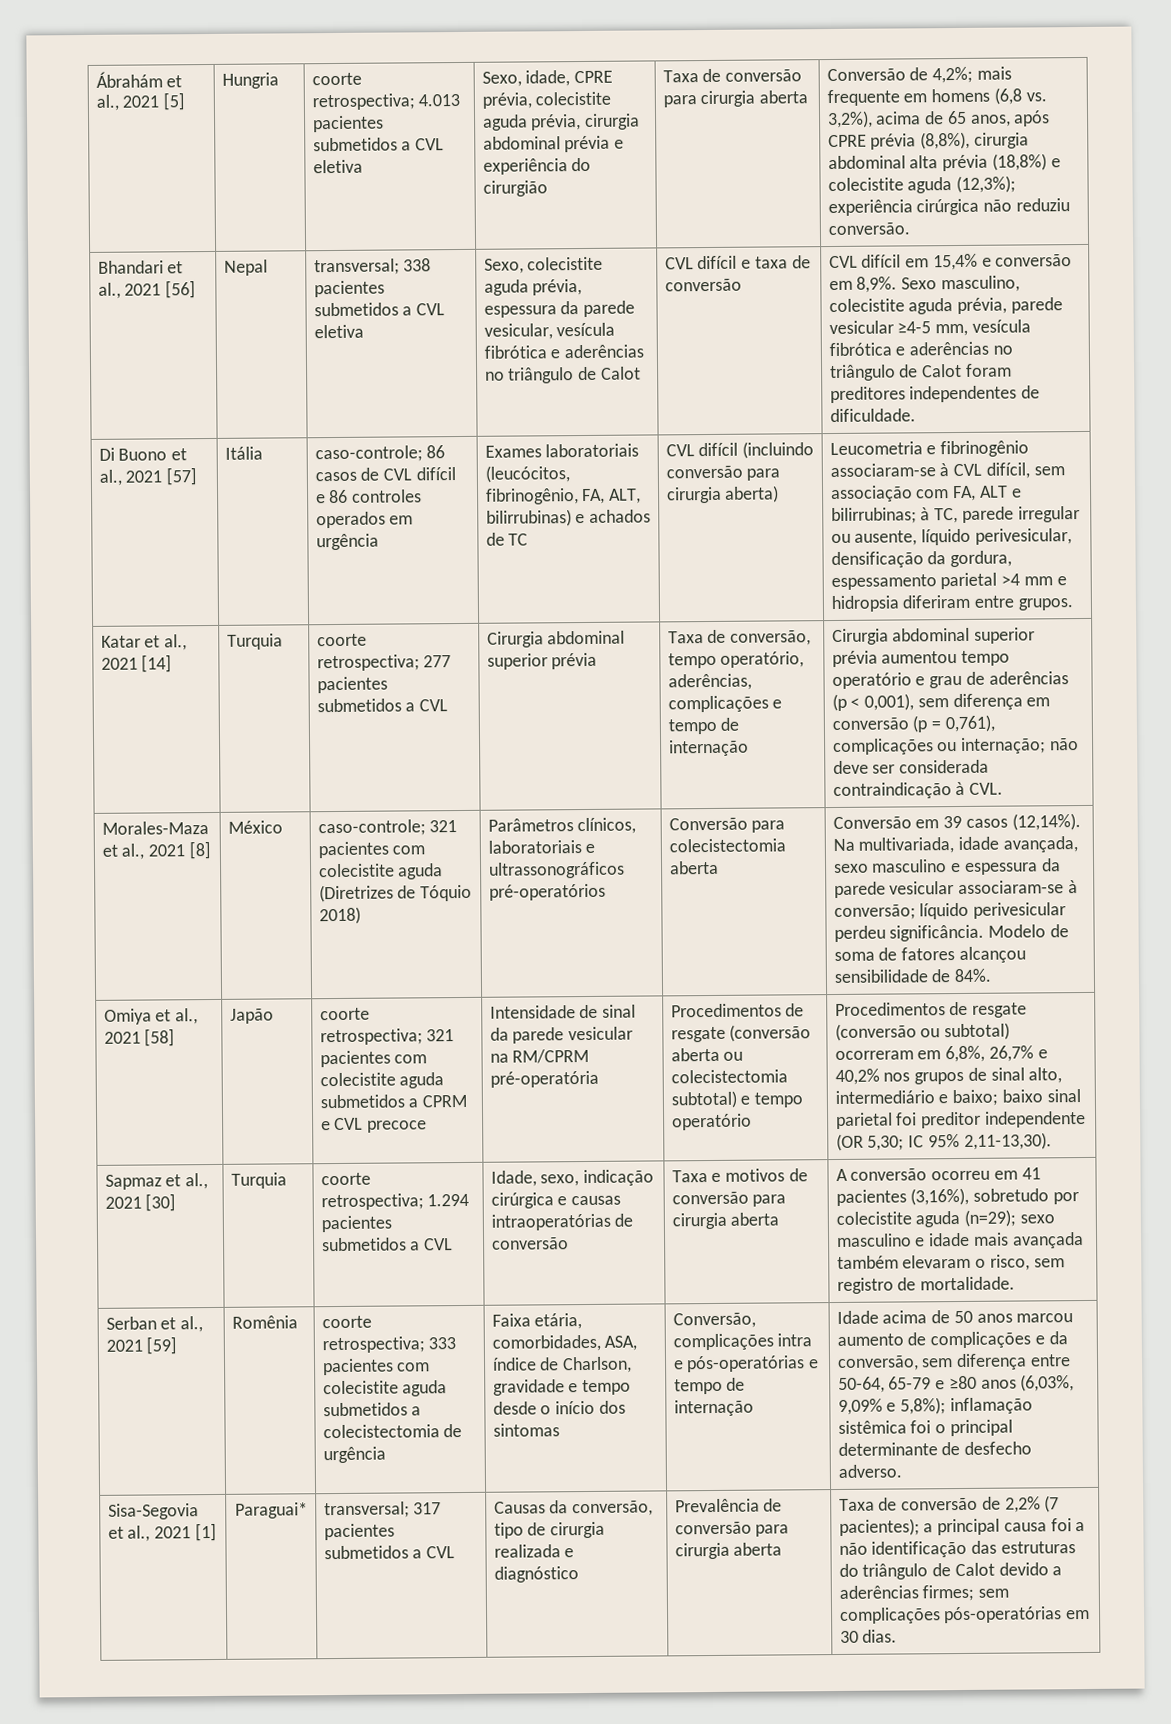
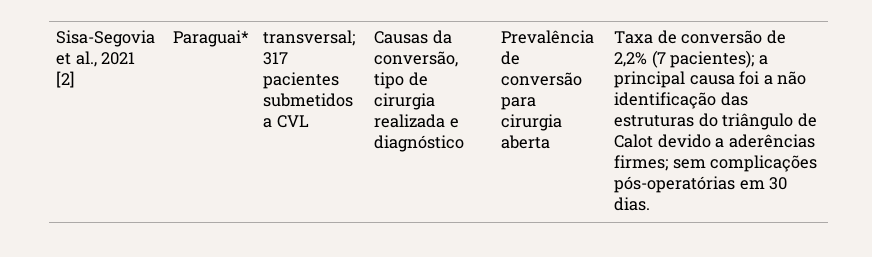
- Ábrahám et al., 2021 [5] | Hungria | coorte retrospectiva; 4.013 pacientes submetidos a CVL eletiva | Sexo, idade, CPRE prévia, colecistite aguda prévia, cirurgia abdominal prévia e experiência do cirurgião | Taxa de conversão para cirurgia aberta | Conversão de 4,2%; mais frequente em homens (6,8 vs. 3,2%), acima de 65 anos, após CPRE prévia (8,8%), cirurgia abdominal alta prévia (18,8%) e colecistite aguda (12,3%); experiência cirúrgica não reduziu conversão.
- Bhandari et al., 2021 [56] | Nepal | transversal; 338 pacientes submetidos a CVL eletiva | Sexo, colecistite aguda prévia, espessura da parede vesicular, vesícula fibrótica e aderências no triângulo de Calot | CVL difícil e taxa de conversão | CVL difícil em 15,4% e conversão em 8,9%. Sexo masculino, colecistite aguda prévia, parede vesicular ≥4-5 mm, vesícula fibrótica e aderências no triângulo de Calot foram preditores independentes de dificuldade.
- Di Buono et al., 2021 [57] | Itália | caso-controle; 86 casos de CVL difícil e 86 controles operados em urgência | Exames laboratoriais (leucócitos, fibrinogênio, FA, ALT, bilirrubinas) e achados de TC | CVL difícil (incluindo conversão para cirurgia aberta) | Leucometria e fibrinogênio associaram-se à CVL difícil, sem associação com FA, ALT e bilirrubinas; à TC, parede irregular ou ausente, líquido perivesicular, densificação da gordura, espessamento parietal >4 mm e hidropsia diferiram entre grupos.
- Katar et al., 2021 [14] | Turquia | coorte retrospectiva; 277 pacientes submetidos a CVL | Cirurgia abdominal superior prévia | Taxa de conversão, tempo operatório, aderências, complicações e tempo de internação | Cirurgia abdominal superior prévia aumentou tempo operatório e grau de aderências (p < 0,001), sem diferença em conversão (p = 0,761), complicações ou internação; não deve ser considerada contraindicação à CVL.
- Morales-Maza et al., 2021 [8] | México | caso-controle; 321 pacientes com colecistite aguda (Diretrizes de Tóquio 2018) | Parâmetros clínicos, laboratoriais e ultrassonográficos pré-operatórios | Conversão para colecistectomia aberta | Conversão em 39 casos (12,14%). Na multivariada, idade avançada, sexo masculino e espessura da parede vesicular associaram-se à conversão; líquido perivesicular perdeu significância. Modelo de soma de fatores alcançou sensibilidade de 84%.
- Omiya et al., 2021 [58] | Japão | coorte retrospectiva; 321 pacientes com colecistite aguda submetidos a CPRM e CVL precoce | Intensidade de sinal da parede vesicular na RM/CPRM pré-operatória | Procedimentos de resgate (conversão aberta ou colecistectomia subtotal) e tempo operatório | Procedimentos de resgate (conversão ou subtotal) ocorreram em 6,8%, 26,7% e 40,2% nos grupos de sinal alto, intermediário e baixo; baixo sinal parietal foi preditor independente (OR 5,30; IC 95% 2,11-13,30).
- Sapmaz et al., 2021 [30] | Turquia | coorte retrospectiva; 1.294 pacientes submetidos a CVL | Idade, sexo, indicação cirúrgica e causas intraoperatórias de conversão | Taxa e motivos de conversão para cirurgia aberta | A conversão ocorreu em 41 pacientes (3,16%), sobretudo por colecistite aguda (n=29); sexo masculino e idade mais avançada também elevaram o risco, sem registro de mortalidade.
- Serban et al., 2021 [59] | Romênia | coorte retrospectiva; 333 pacientes com colecistite aguda submetidos a colecistectomia de urgência | Faixa etária, comorbidades, ASA, índice de Charlson, gravidade e tempo desde o início dos sintomas | Conversão, complicações intra e pós-operatórias e tempo de internação | Idade acima de 50 anos marcou aumento de complicações e da conversão, sem diferença entre 50-64, 65-79 e ≥80 anos (6,03%, 9,09% e 5,8%); inflamação sistêmica foi o principal determinante de desfecho adverso.
- Sisa-Segovia et al., 2021 [1]
+ Sisa-Segovia et al., 2021 [2]

